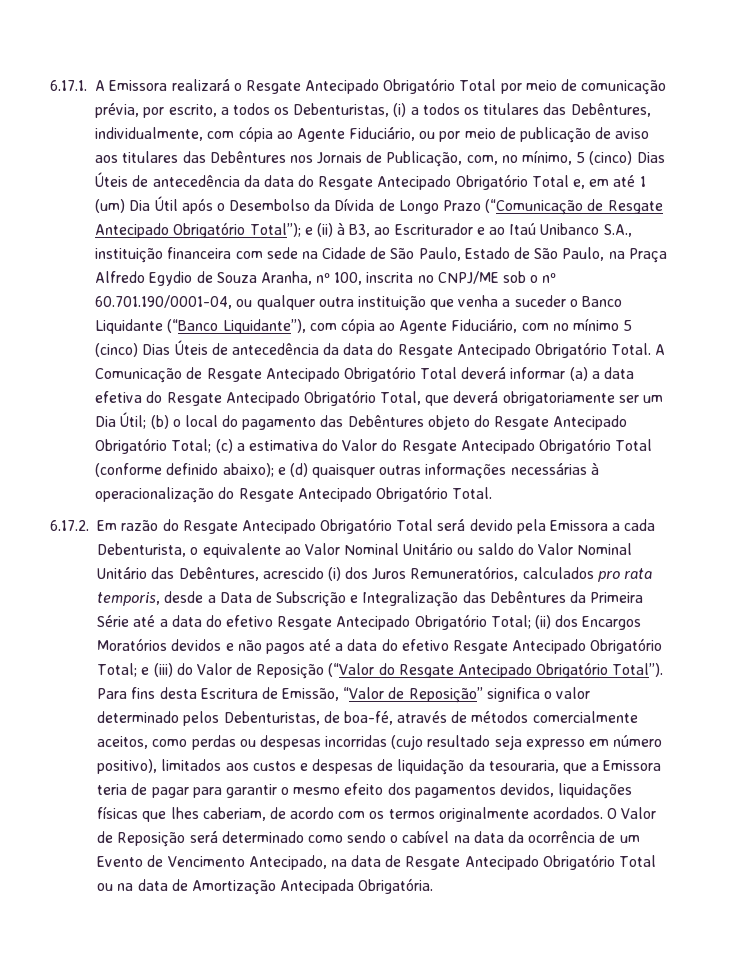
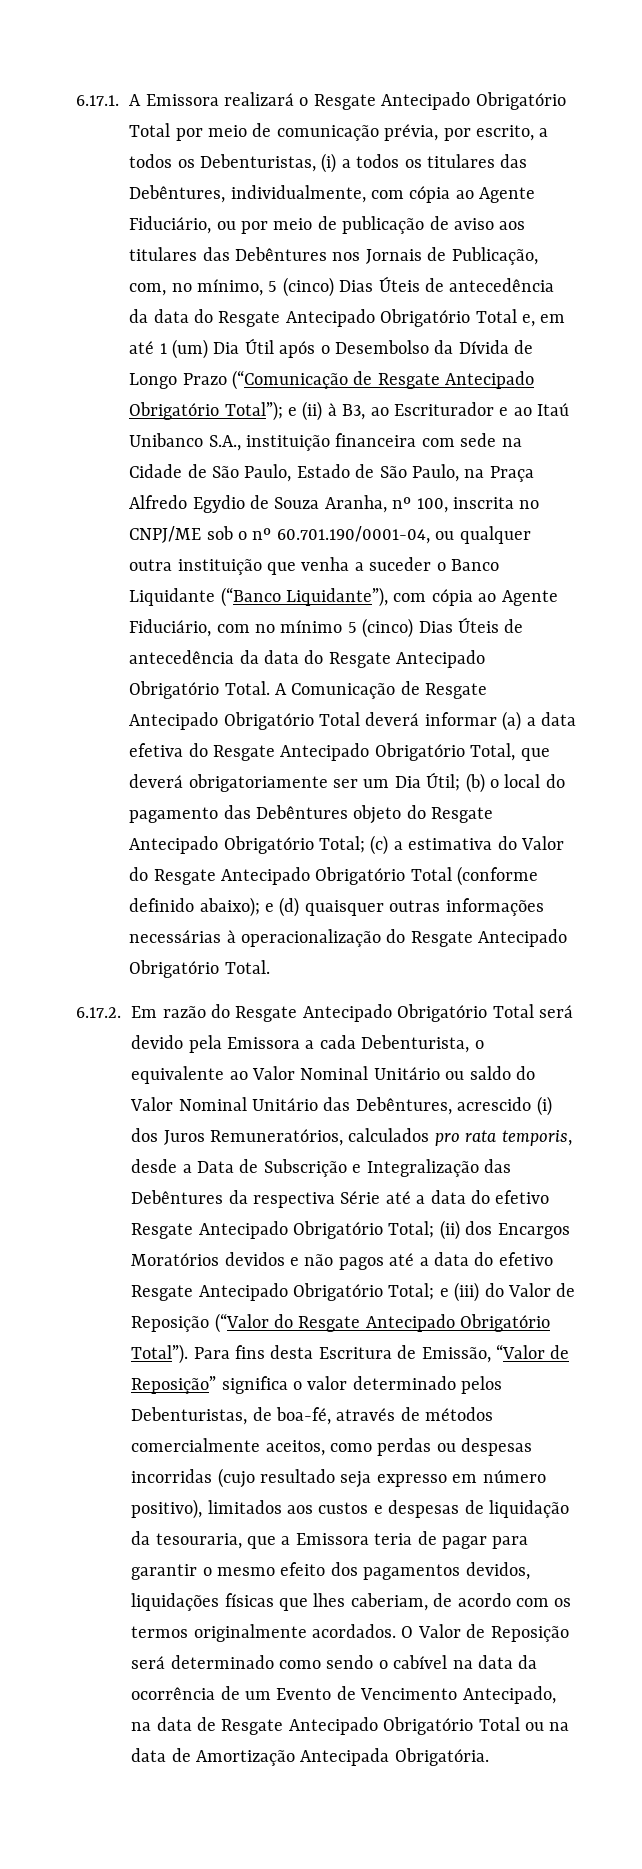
- 6.17.2. Em razão do Resgate Antecipado Obrigatório Total será devido pela Emissora a cada Debenturista, o equivalente ao Valor Nominal Unitário ou saldo do Valor Nominal Unitário das Debêntures, acrescido (i) dos Juros Remuneratórios, calculados pro rata temporis, desde a Data de Subscrição e Integralização das Debêntures da Primeira Série até a data do efetivo Resgate Antecipado Obrigatório Total;
+ 6.17.2. Em razão do Resgate Antecipado Obrigatório Total será devido pela Emissora a cada Debenturista, o equivalente ao Valor Nominal Unitário ou saldo do Valor Nominal Unitário das Debêntures, acrescido (i) dos Juros Remuneratórios, calculados pro rata temporis, desde a Data de Subscrição e Integralização das Debêntures da respectiva Série até a data do efetivo Resgate Antecipado Obrigatório Total;

